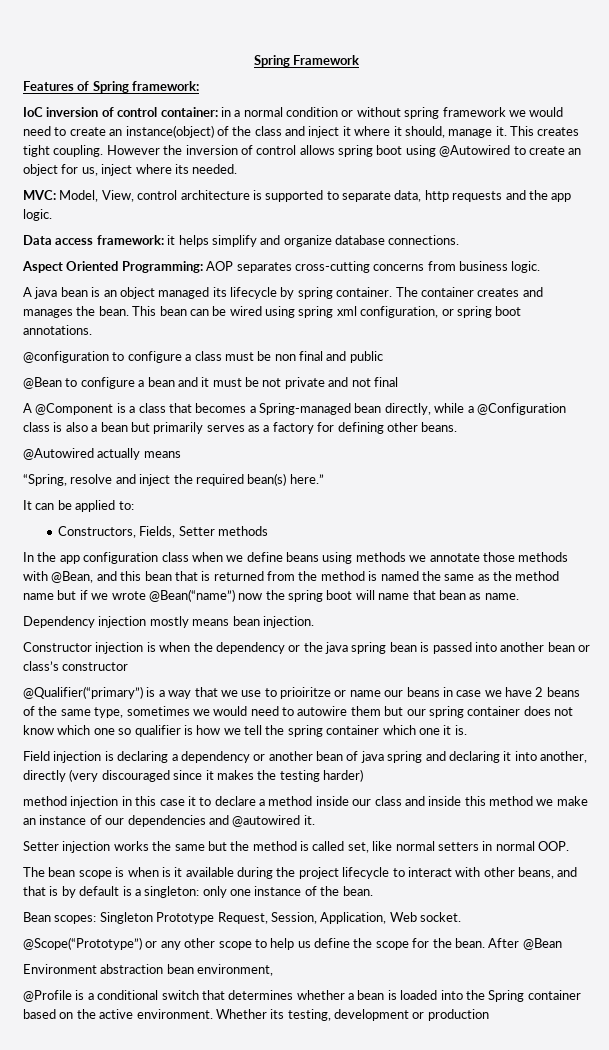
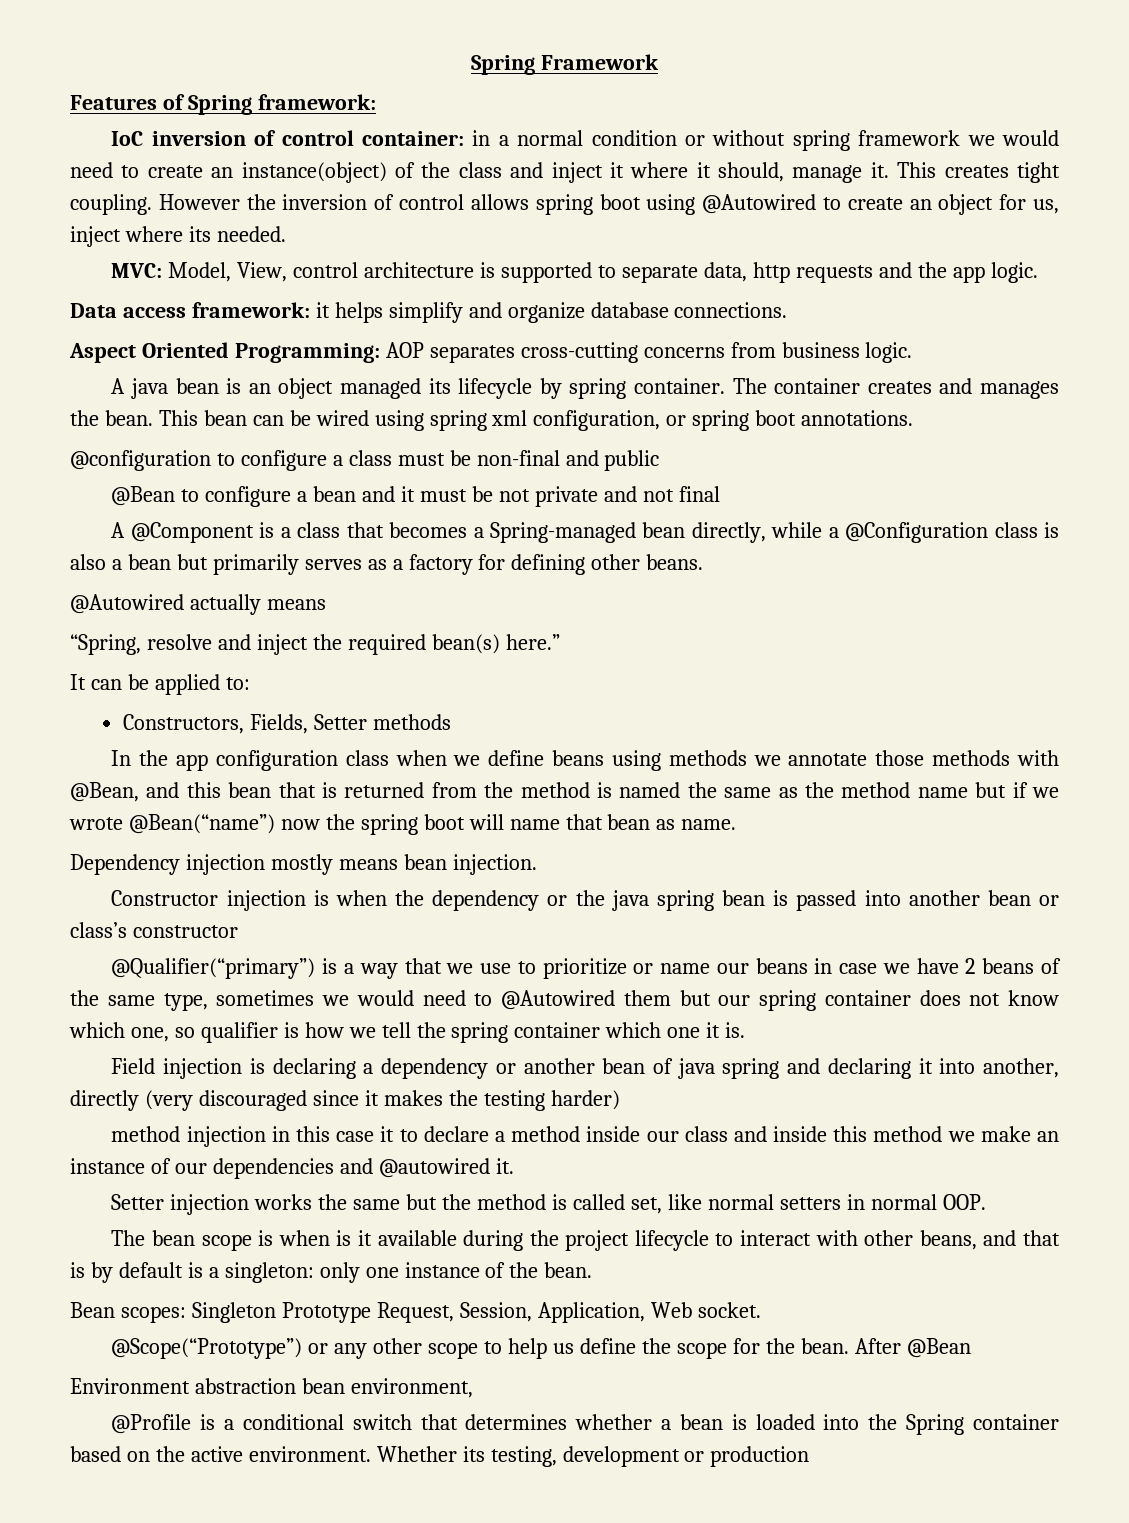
- @configuration to configure a class must be non final and public
+ @configuration to configure a class must be non-final and public
- @Qualifier(“primary”) is a way that we use to prioiritze or name our beans in case we have 2 beans of the same type, sometimes we would need to autowire them but our spring container does not know which one so qualifier is how we tell the spring container which one it is.
+ @Qualifier(“primary”) is a way that we use to prioritize or name our beans in case we have 2 beans of the same type, sometimes we would need to @Autowired them but our spring container does not know which one, so qualifier is how we tell the spring container which one it is.

